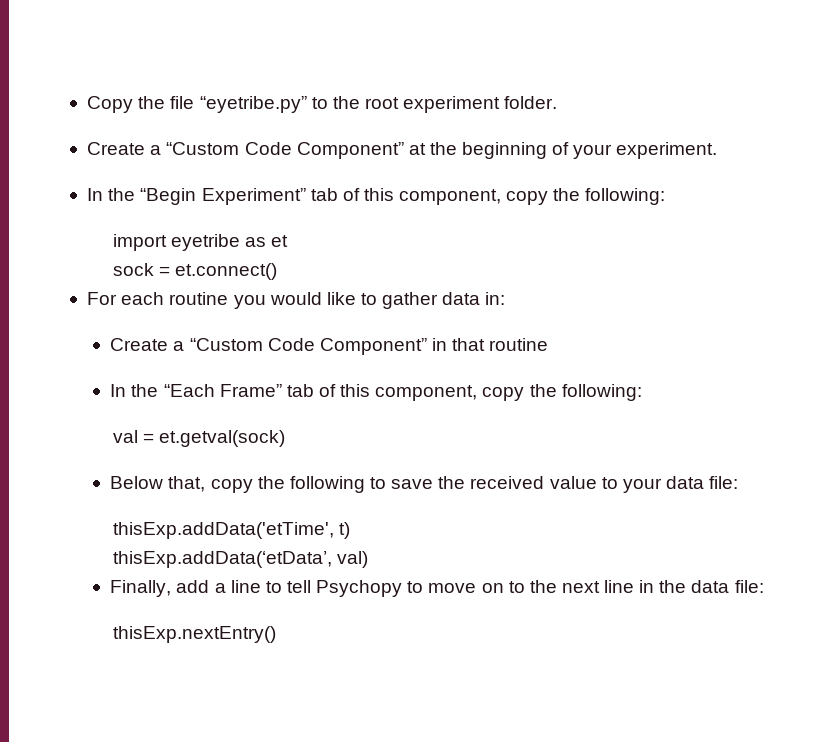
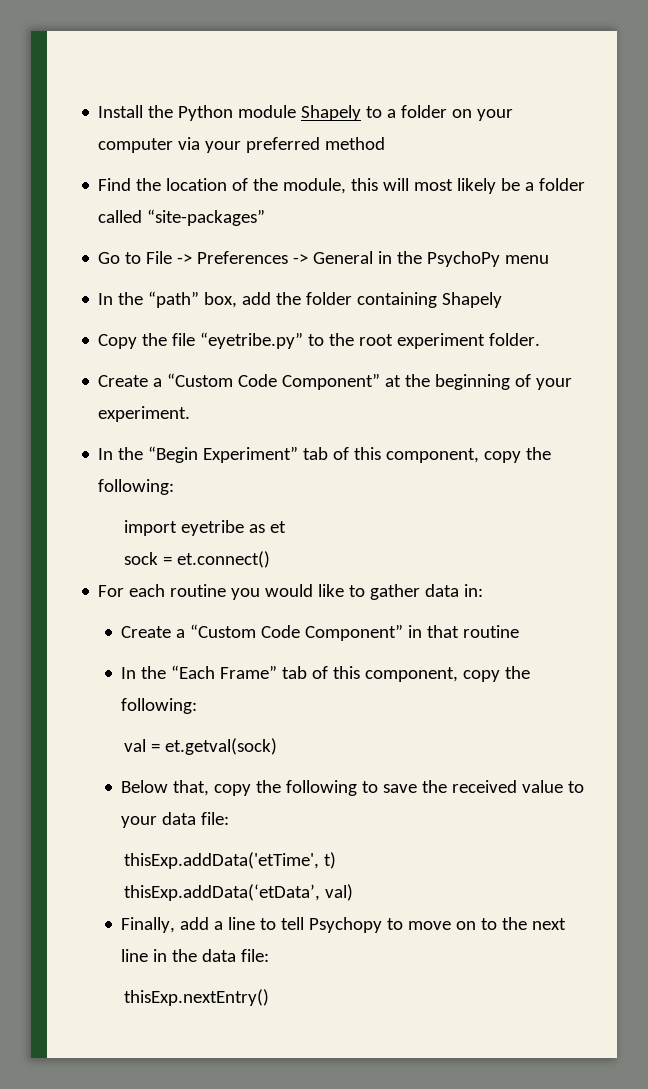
+ Install the Python module Shapely to a folder on your computer via your preferred method
+ Find the location of the module, this will most likely be a folder called “site-packages”
+ Go to File -> Preferences -> General in the PsychoPy menu
+ In the “path” box, add the folder containing Shapely

